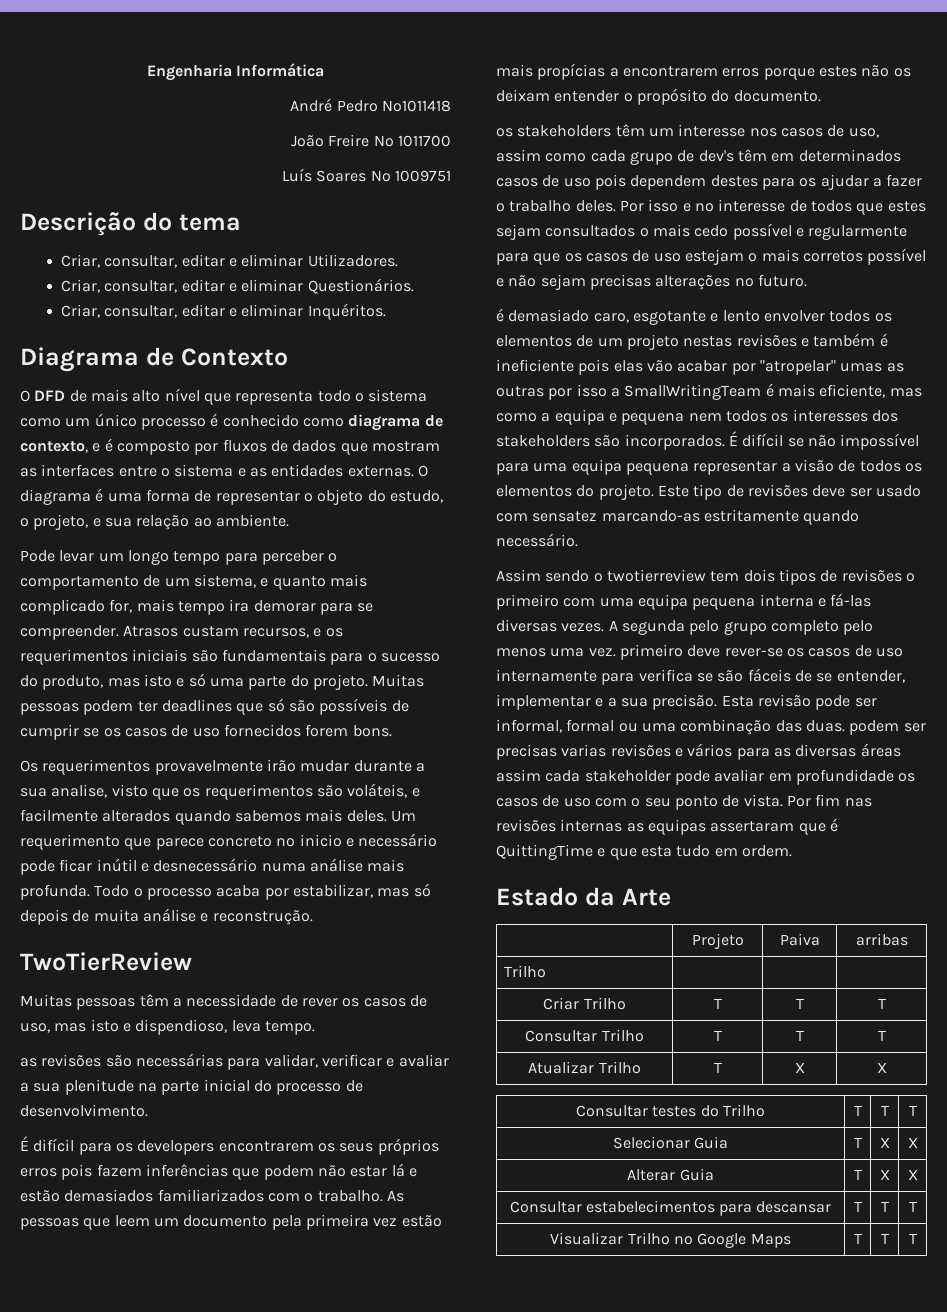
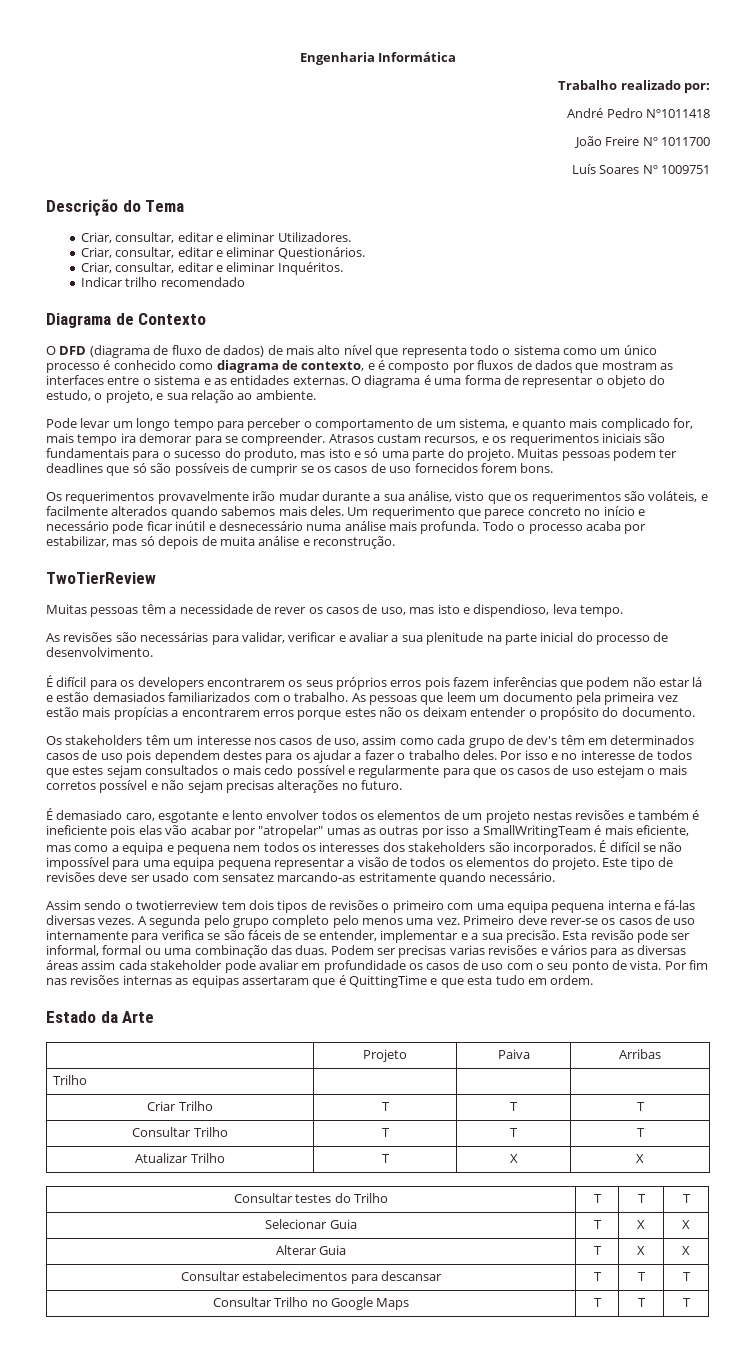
+ Trabalho realizado por:
- Descrição do tema
+ Descrição do Tema
+ Indicar trilho recomendado
- O DFD de mais alto nível que representa todo o sistema como um único processo é conhecido como diagrama de contexto, e é composto por fluxos de dados que mostram as interfaces entre o sistema e as entidades externas.
+ O DFD (diagrama de fluxo de dados) de mais alto nível que representa todo o sistema como um único processo é conhecido como diagrama de contexto, e é composto por fluxos de dados que mostram as interfaces entre o sistema e as entidades externas.
- Os requerimentos provavelmente irão mudar durante a sua analise, visto que os requerimentos são voláteis, e facilmente alterados quando sabemos mais deles.
+ Os requerimentos provavelmente irão mudar durante a sua análise, visto que os requerimentos são voláteis, e facilmente alterados quando sabemos mais deles.
- Um requerimento que parece concreto no inicio e necessário pode ficar inútil e desnecessário numa análise mais profunda.
+ Um requerimento que parece concreto no início e necessário pode ficar inútil e desnecessário numa análise mais profunda.
- as revisões são necessárias para validar, verificar e avaliar a sua plenitude na parte inicial do processo de desenvolvimento.
+ As revisões são necessárias para validar, verificar e avaliar a sua plenitude na parte inicial do processo de desenvolvimento.
- os stakeholders têm um interesse nos casos de uso, assim como cada grupo de dev's têm em determinados casos de uso pois dependem destes para os ajudar a fazer o trabalho deles.
+ Os stakeholders têm um interesse nos casos de uso, assim como cada grupo de dev's têm em determinados casos de uso pois dependem destes para os ajudar a fazer o trabalho deles.
- é demasiado caro, esgotante e lento envolver todos os elementos de um projeto nestas revisões e também é ineficiente pois elas vão acabar por "atropelar" umas as outras por isso a SmallWritingTeam é mais eficiente, mas como a equipa e pequena nem todos os interesses dos stakeholders são incorporados.
+ É demasiado caro, esgotante e lento envolver todos os elementos de um projeto nestas revisões e também é ineficiente pois elas vão acabar por "atropelar" umas as outras por isso a SmallWritingTeam é mais eficiente, mas como a equipa e pequena nem todos os interesses dos stakeholders são incorporados.
- A segunda pelo grupo completo pelo menos uma vez. primeiro deve rever-se os casos de uso internamente para verifica se são fáceis de se entender, implementar e a sua precisão.
+ A segunda pelo grupo completo pelo menos uma vez. Primeiro deve rever-se os casos de uso internamente para verifica se são fáceis de se entender, implementar e a sua precisão.
- Esta revisão pode ser informal, formal ou uma combinação das duas. podem ser precisas varias revisões e vários para as diversas áreas assim cada stakeholder pode avaliar em profundidade os casos de uso com o seu ponto de vista.
+ Esta revisão pode ser informal, formal ou uma combinação das duas. Podem ser precisas varias revisões e vários para as diversas áreas assim cada stakeholder pode avaliar em profundidade os casos de uso com o seu ponto de vista.
- | Projeto | Paiva | arribas
+ | Projeto | Paiva | Arribas
- Visualizar Trilho no Google Maps | T | T | T
+ Consultar Trilho no Google Maps | T | T | T

